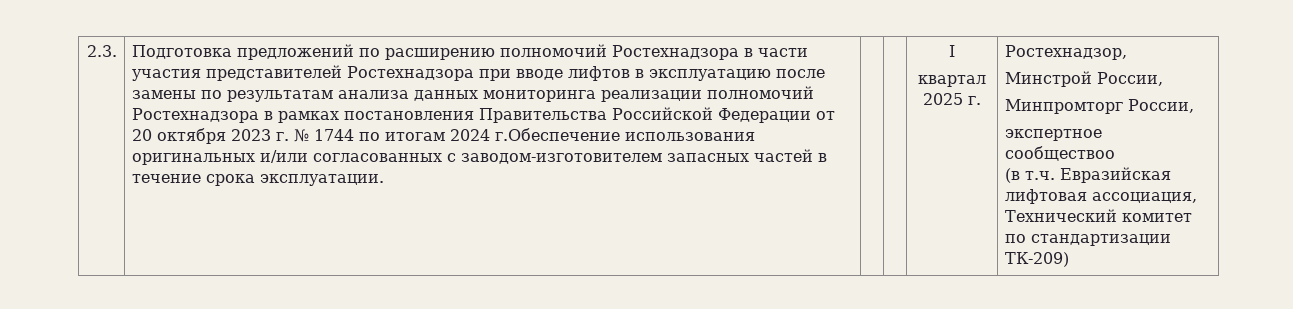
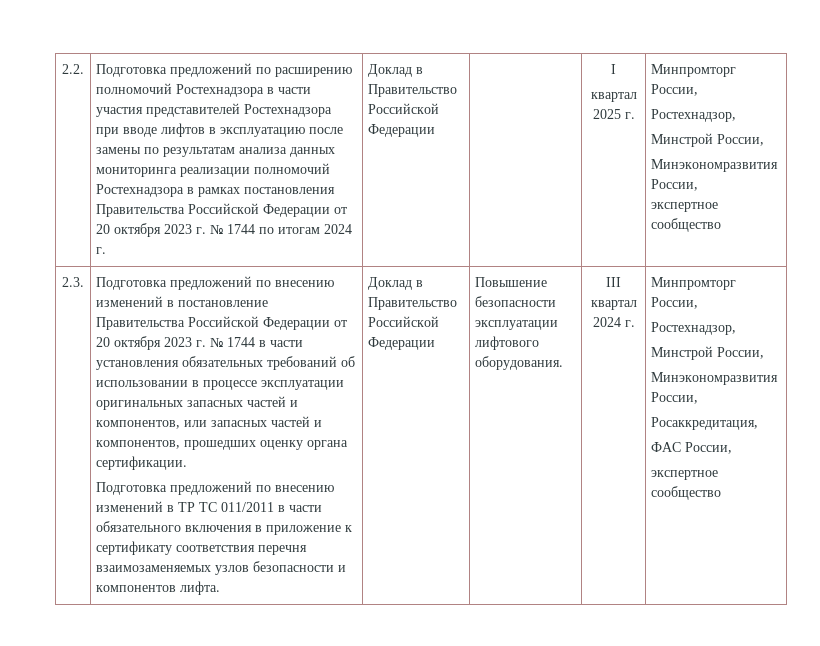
- 2.3.
+ 2.2.
- Подготовка предложений по расширению полномочий Ростехнадзора в части участия представителей Ростехнадзора при вводе лифтов в эксплуатацию после замены по результатам анализа данных мониторинга реализации полномочий Ростехнадзора в рамках постановления Правительства Российской Федерации от 20 октября 2023 г. № 1744 по итогам 2024 г.Обеспечение использования оригинальных и/или согласованных с заводом-изготовителем запасных частей в течение срока эксплуатации.
+ Подготовка предложений по расширению полномочий Ростехнадзора в части участия представителей Ростехнадзора при вводе лифтов в эксплуатацию после замены по результатам анализа данных мониторинга реализации полномочий Ростехнадзора в рамках постановления Правительства Российской Федерации от 20 октября 2023 г. № 1744 по итогам 2024 г. | Доклад в Правительство Российской Федерации
- квартал 2025 г. | Ростехнадзор,
+ квартал 2025 г. | Минпромторг России,
+ Ростехнадзор,
  Минстрой России,
- Минпромторг России,
- экспертное сообществоо
- (в т.ч. Евразийская лифтовая ассоциация, Технический комитет по стандартизации ТК-209)
+ Минэкономразвития России,
+ экспертное сообщество
+ 2.3. | Подготовка предложений по внесению изменений в постановление Правительства Российской Федерации от 20 октября 2023 г. № 1744 в части установления обязательных требований об использовании в процессе эксплуатации оригинальных запасных частей и компонентов, или запасных частей и компонентов, прошедших оценку органа сертификации.
+ Подготовка предложений по внесению изменений в ТР ТС 011/2011 в части обязательного включения в приложение к сертификату соответствия перечня взаимозаменяемых узлов безопасности и компонентов лифта. | Доклад в Правительство Российской Федерации | Повышение безопасности эксплуатации лифтового оборудования. | III квартал 2024 г. | Минпромторг России,
+ Ростехнадзор,
+ Минстрой России,
+ Минэкономразвития России,
+ Росаккредитация,
+ ФАС России,
+ экспертное сообщество

